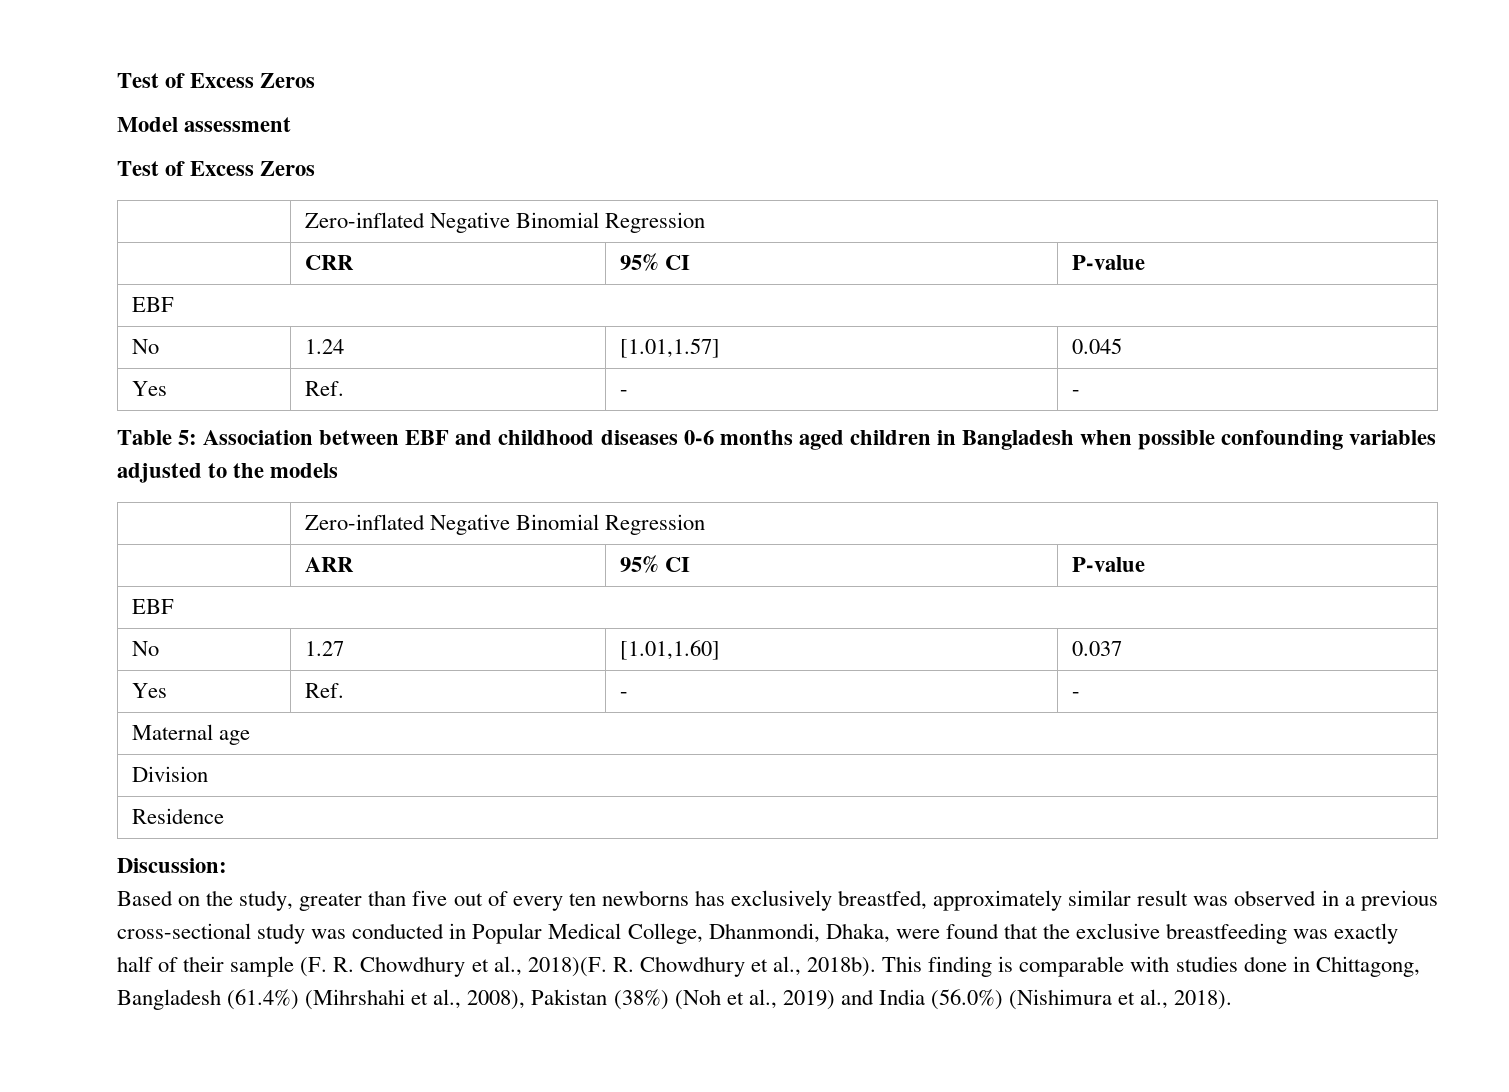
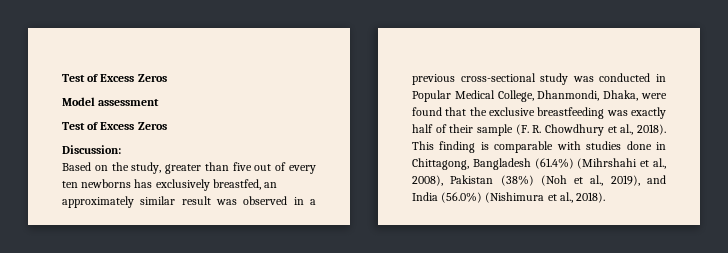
  Model assessment
  Test of Excess Zeros
- | Zero-inflated Negative Binomial Regression
- | CRR | 95% CI | P-value
- EBF
- No | 1.24 | [1.01,1.57] | 0.045
- Yes | Ref. | - | -
- Table 5: Association between EBF and childhood diseases 0-6 months aged children in Bangladesh when possible confounding variables adjusted to the models
- | Zero-inflated Negative Binomial Regression
- | ARR | 95% CI | P-value
- EBF
- No | 1.27 | [1.01,1.60] | 0.037
- Yes | Ref. | - | -
- Maternal age
- Division
- Residence
- Based on the study, greater than five out of every ten newborns has exclusively breastfed, approximately similar result was observed in a previous cross-sectional study was conducted in Popular Medical College, Dhanmondi, Dhaka, were found that the exclusive breastfeeding was exactly half of their sample (F. R. Chowdhury et al., 2018)(F. R. Chowdhury et al., 2018b).
+ Based on the study, greater than five out of every ten newborns has exclusively breastfed, an approximately similar result was observed in a previous cross-sectional study was conducted in Popular Medical College, Dhanmondi, Dhaka, were found that the exclusive breastfeeding was exactly half of their sample (F. R. Chowdhury et al., 2018).
- This finding is comparable with studies done in Chittagong, Bangladesh (61.4%) (Mihrshahi et al., 2008), Pakistan (38%) (Noh et al., 2019) and India (56.0%) (Nishimura et al., 2018).
+ This finding is comparable with studies done in Chittagong, Bangladesh (61.4%) (Mihrshahi et al., 2008), Pakistan (38%) (Noh et al., 2019), and India (56.0%) (Nishimura et al., 2018).

